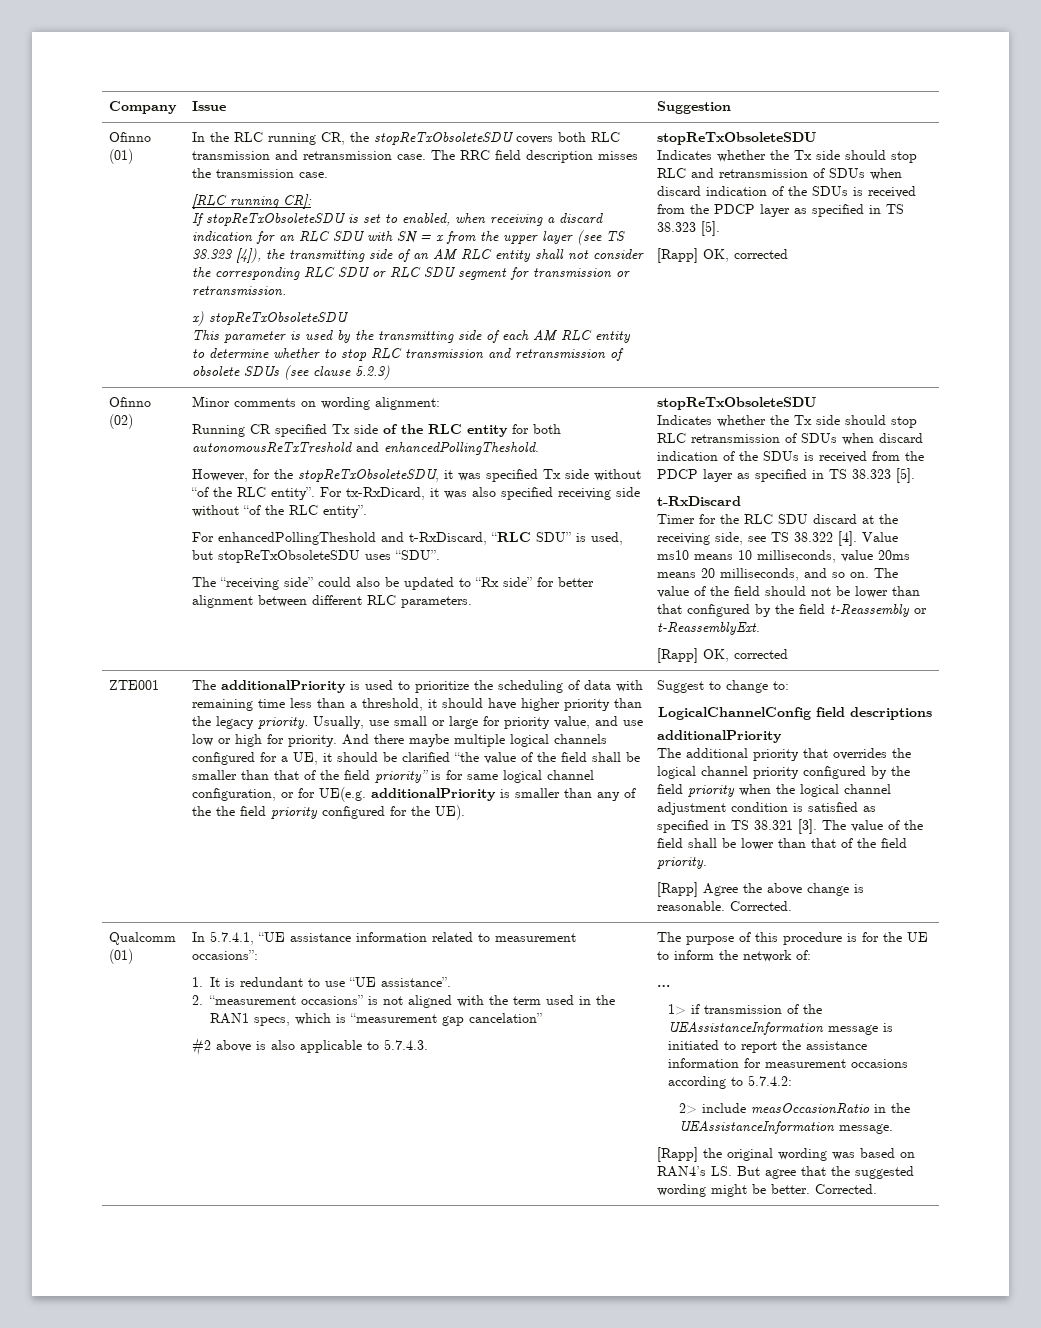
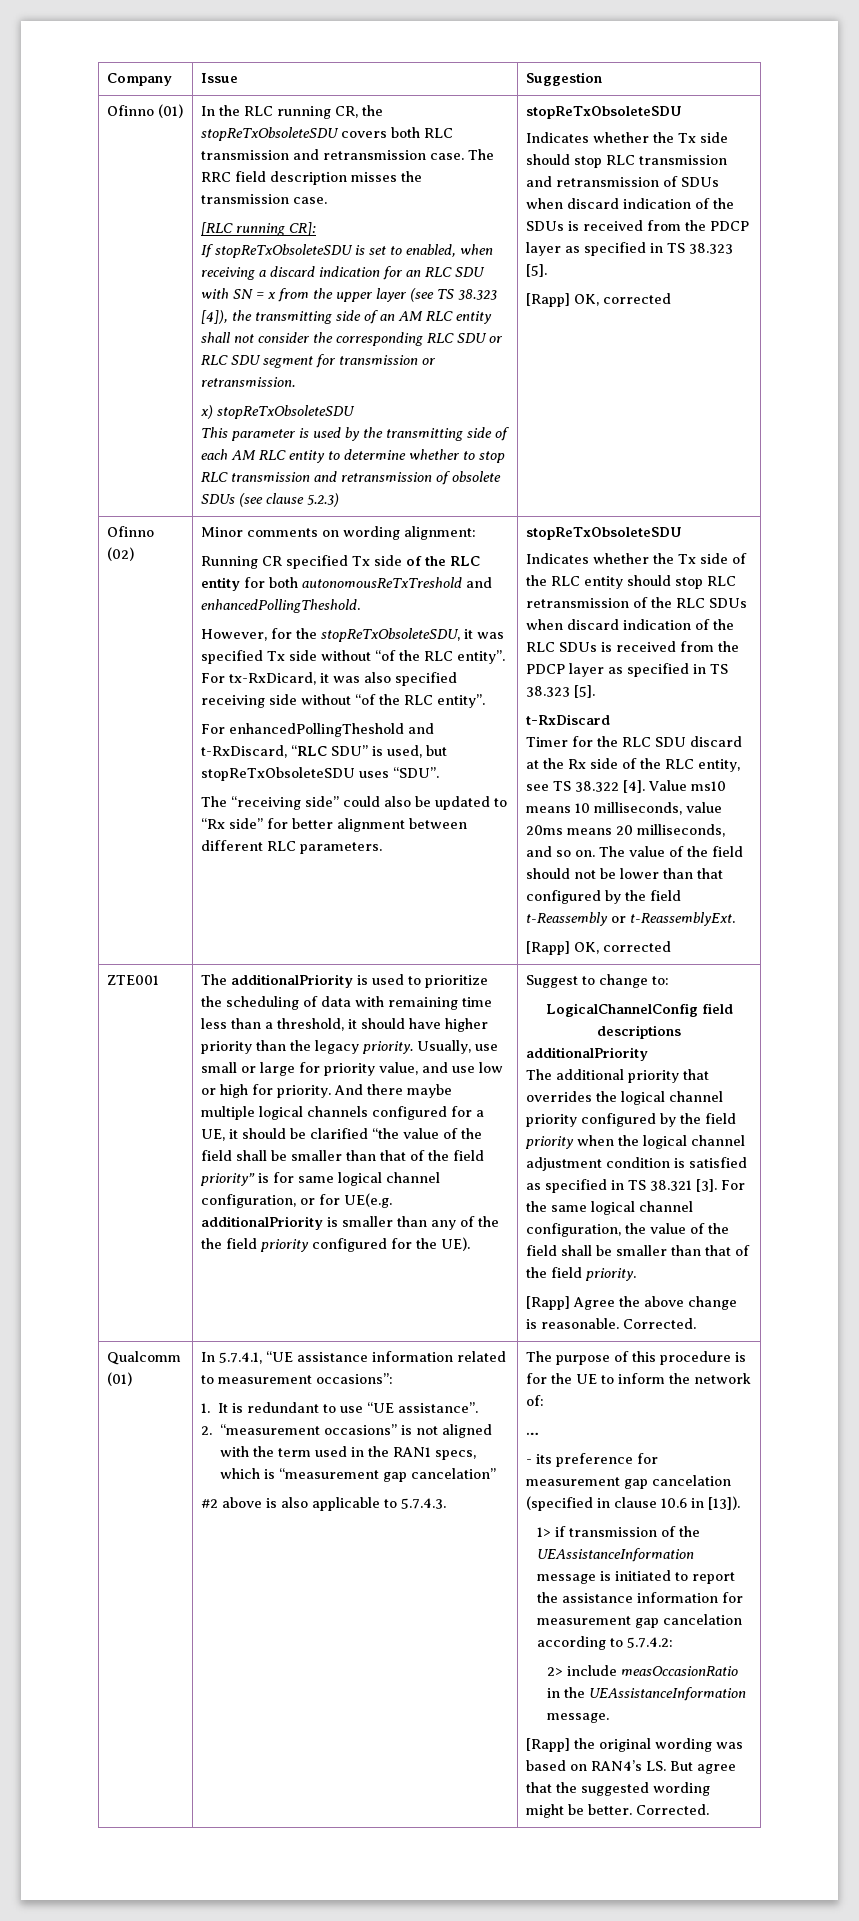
- Indicates whether the Tx side should stop RLC and retransmission of SDUs when discard indication of the SDUs is received from the PDCP layer as specified in TS 38.323 [5].
+ Indicates whether the Tx side should stop RLC transmission and retransmission of SDUs when discard indication of the SDUs is received from the PDCP layer as specified in TS 38.323 [5].
- Indicates whether the Tx side should stop RLC retransmission of SDUs when discard indication of the SDUs is received from the PDCP layer as specified in TS 38.323 [5].
+ Indicates whether the Tx side of the RLC entity should stop RLC retransmission of the RLC SDUs when discard indication of the RLC SDUs is received from the PDCP layer as specified in TS 38.323 [5].
- Timer for the RLC SDU discard at the receiving side, see TS 38.322 [4].
+ Timer for the RLC SDU discard at the Rx side of the RLC entity, see TS 38.322 [4].
- The value of the field shall be lower than that of the field priority.
+ For the same logical channel configuration, the value of the field shall be smaller than that of the field priority.
+ - its preference for measurement gap cancelation (specified in clause 10.6 in [13]).
- 1> if transmission of the UEAssistanceInformation message is initiated to report the assistance information for measurement occasions according to 5.7.4.2:
+ 1> if transmission of the UEAssistanceInformation message is initiated to report the assistance information for measurement gap cancelation according to 5.7.4.2:

